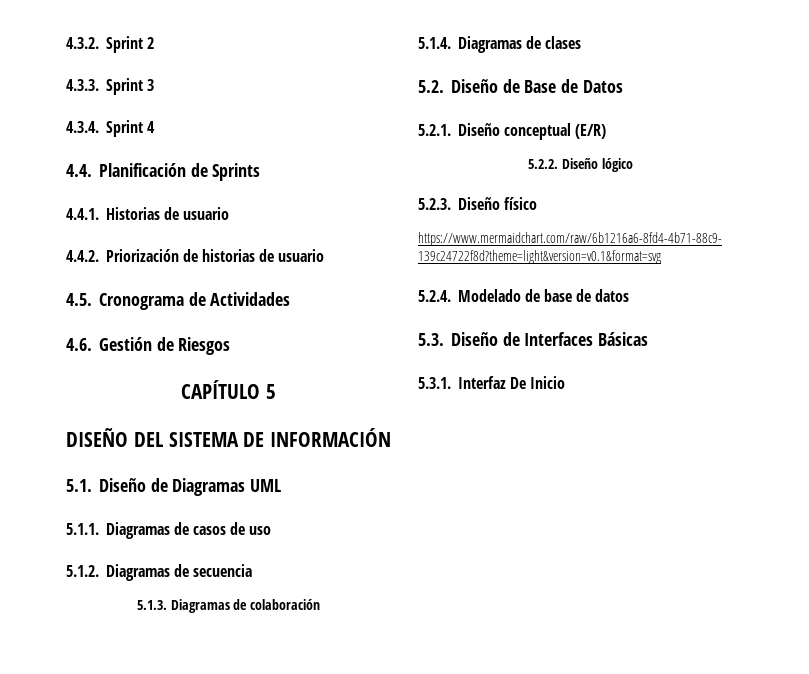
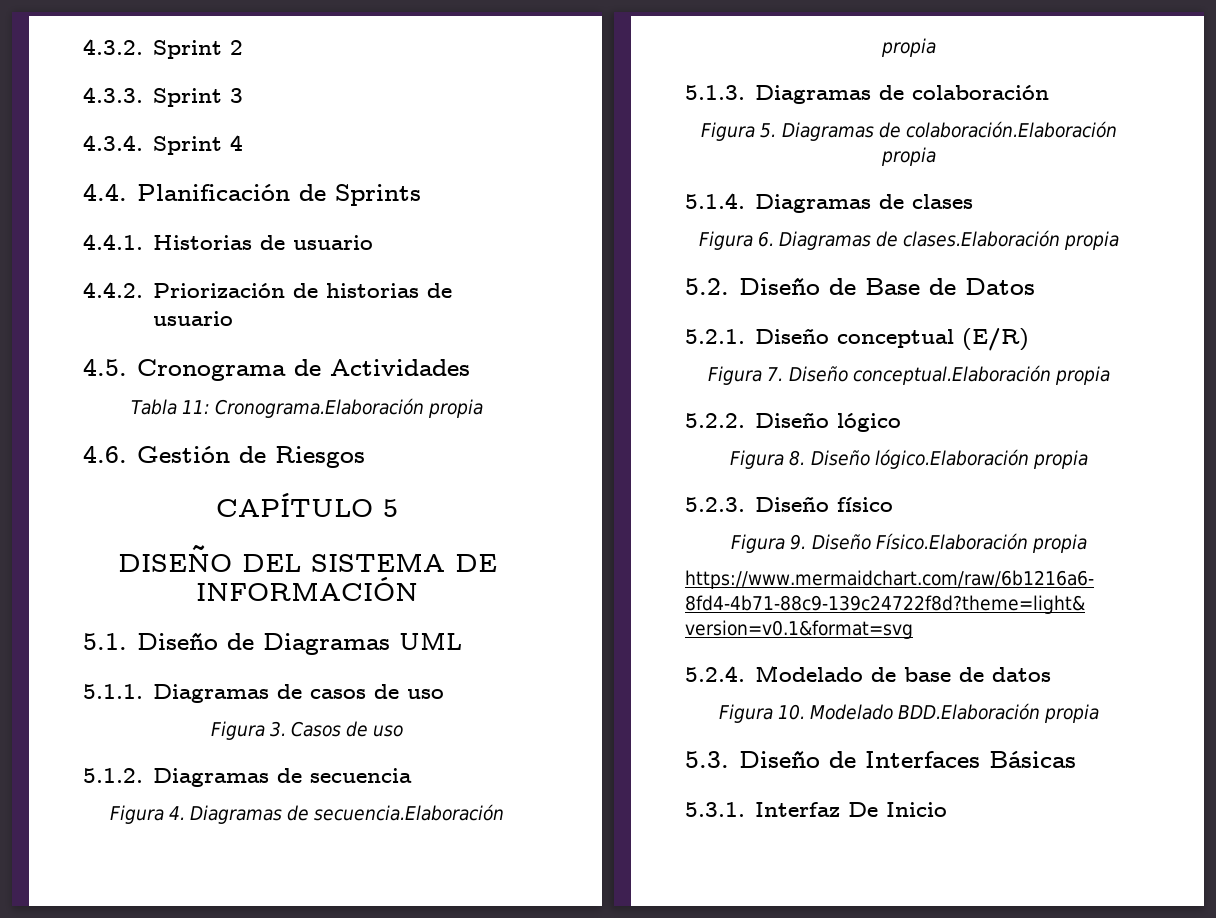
+ Tabla 11: Cronograma.Elaboración propia
+ Figura 3. Casos de uso
+ Figura 4. Diagramas de secuencia.Elaboración propia
  5.1.3. Diagramas de colaboración
+ Figura 5. Diagramas de colaboración.Elaboración propia
  5.1.4. Diagramas de clases
+ Figura 6. Diagramas de clases.Elaboración propia
+ Figura 7. Diseño conceptual.Elaboración propia
  5.2.2. Diseño lógico
+ Figura 8. Diseño lógico.Elaboración propia
  5.2.3. Diseño físico
+ Figura 9. Diseño Físico.Elaboración propia
+ Figura 10. Modelado BDD.Elaboración propia

